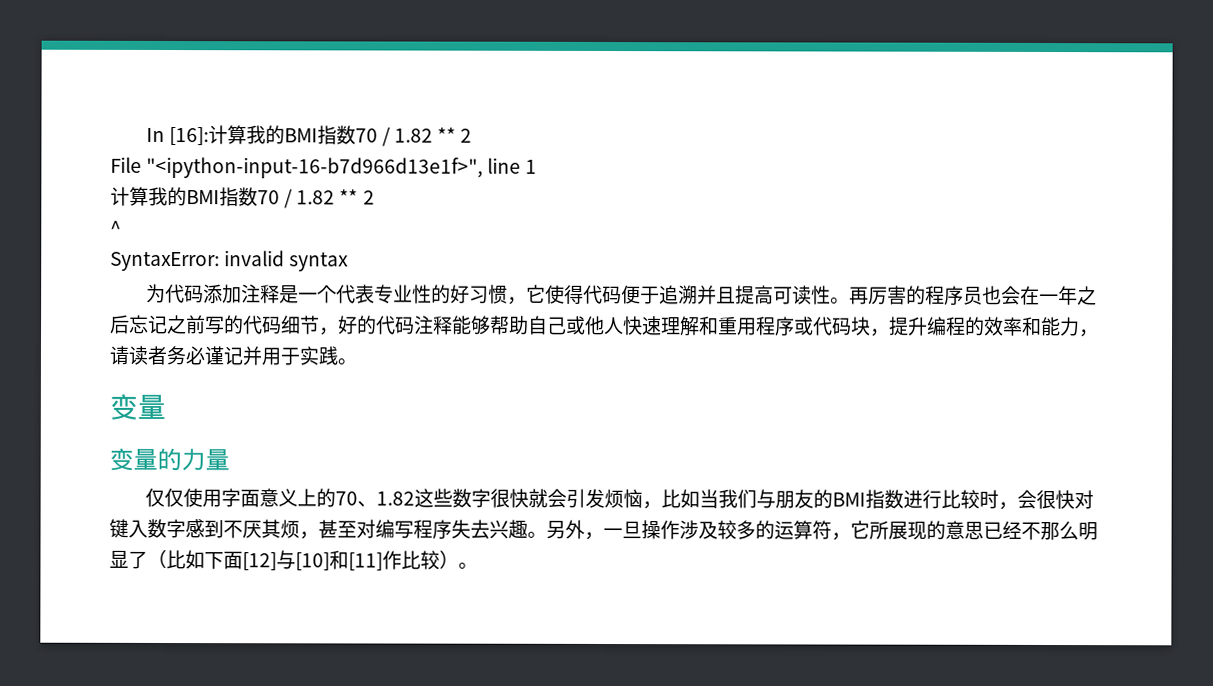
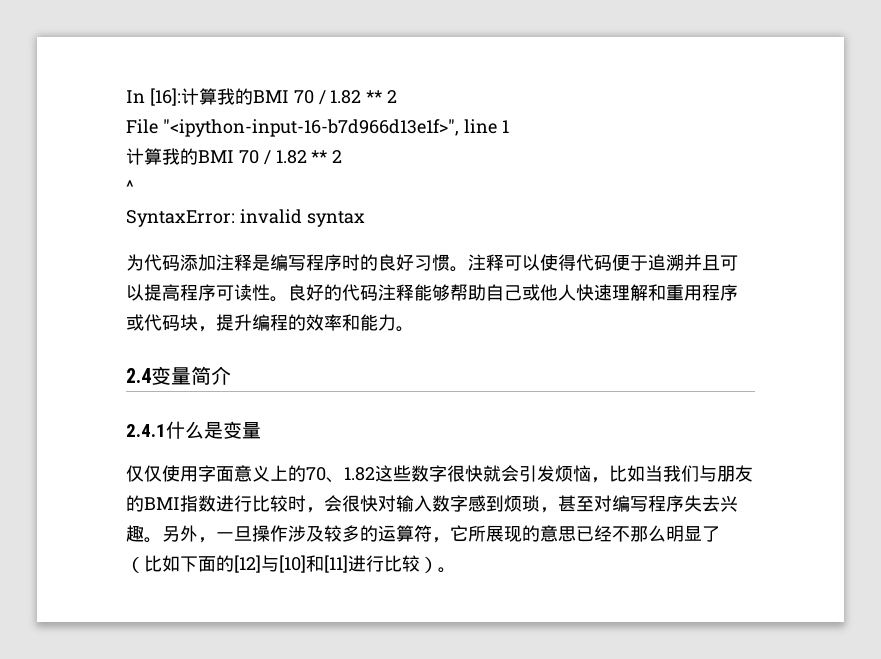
- In [16]:计算我的BMI指数70 / 1.82 ** 2
+ In [16]:计算我的BMI 70 / 1.82 ** 2
  File "<ipython-input-16-b7d966d13e1f>", line 1
- 计算我的BMI指数70 / 1.82 ** 2
+ 计算我的BMI 70 / 1.82 ** 2
- 为代码添加注释是一个代表专业性的好习惯，它使得代码便于追溯并且提高可读性。再厉害的程序员也会在一年之后忘记之前写的代码细节，好的代码注释能够帮助自己或他人快速理解和重用程序或代码块，提升编程的效率和能力，请读者务必谨记并用于实践。
- 变量
- 变量的力量
+ 为代码添加注释是编写程序时的良好习惯。注释可以使得代码便于追溯并且可以提高程序可读性。良好的代码注释能够帮助自己或他人快速理解和重用程序或代码块，提升编程的效率和能力。
+ 2.4变量简介
+ 2.4.1什么是变量
- 仅仅使用字面意义上的70、1.82这些数字很快就会引发烦恼，比如当我们与朋友的BMI指数进行比较时，会很快对键入数字感到不厌其烦，甚至对编写程序失去兴趣。
+ 仅仅使用字面意义上的70、1.82这些数字很快就会引发烦恼，比如当我们与朋友的BMI指数进行比较时，会很快对输入数字感到烦琐，甚至对编写程序失去兴趣。
- 另外，一旦操作涉及较多的运算符，它所展现的意思已经不那么明显了（比如下面[12]与[10]和[11]作比较）。
+ 另外，一旦操作涉及较多的运算符，它所展现的意思已经不那么明显了（比如下面的[12]与[10]和[11]进行比较）。

